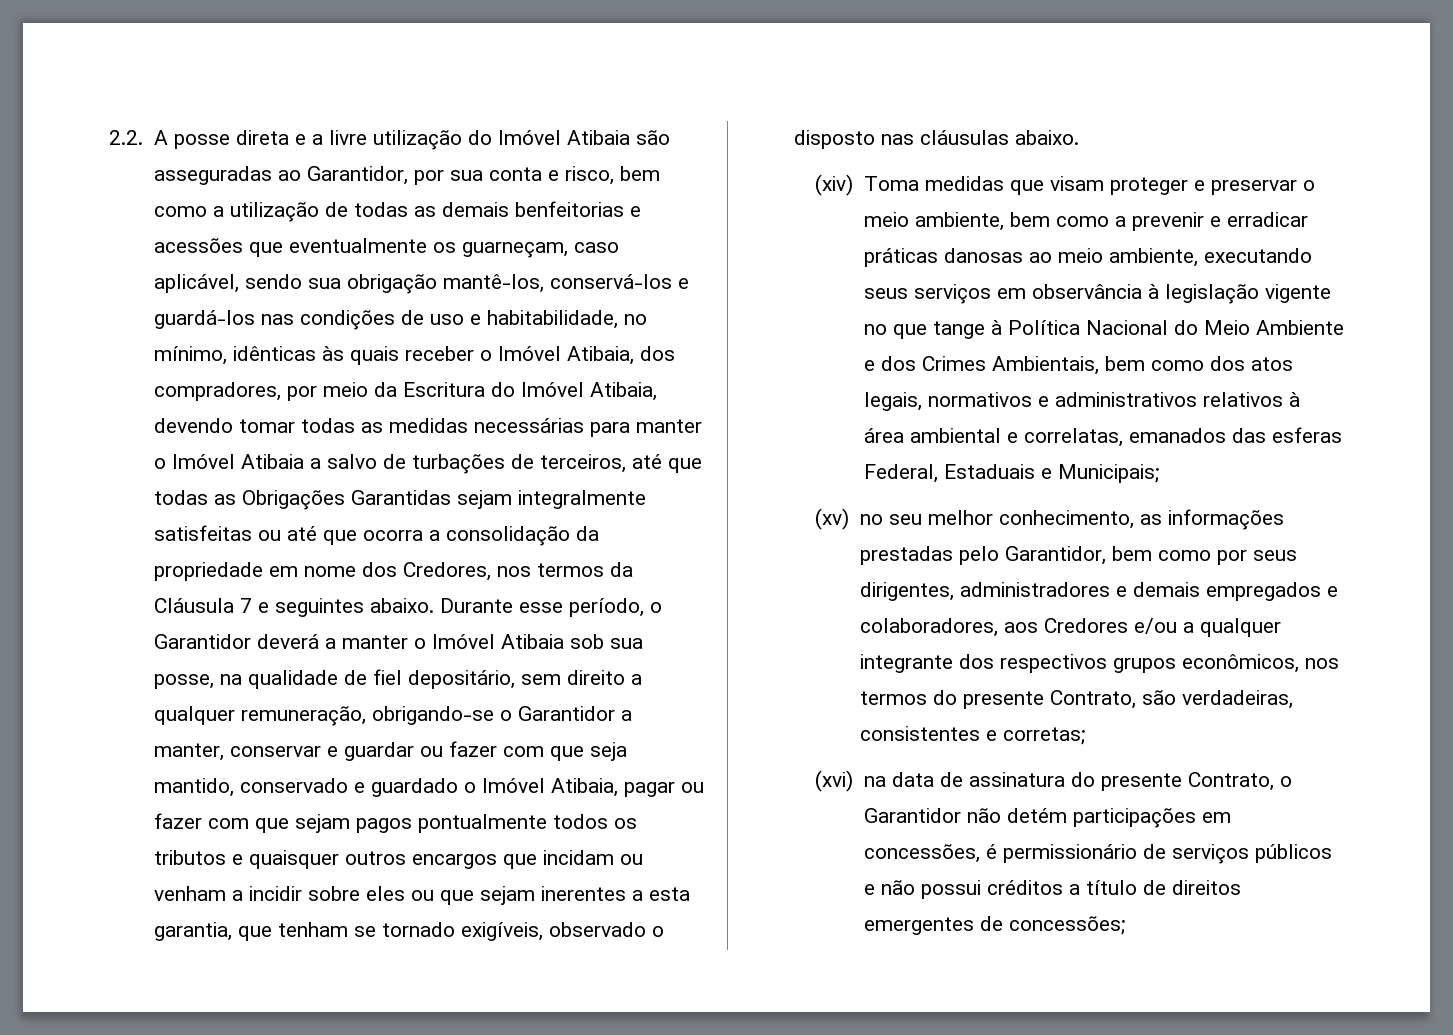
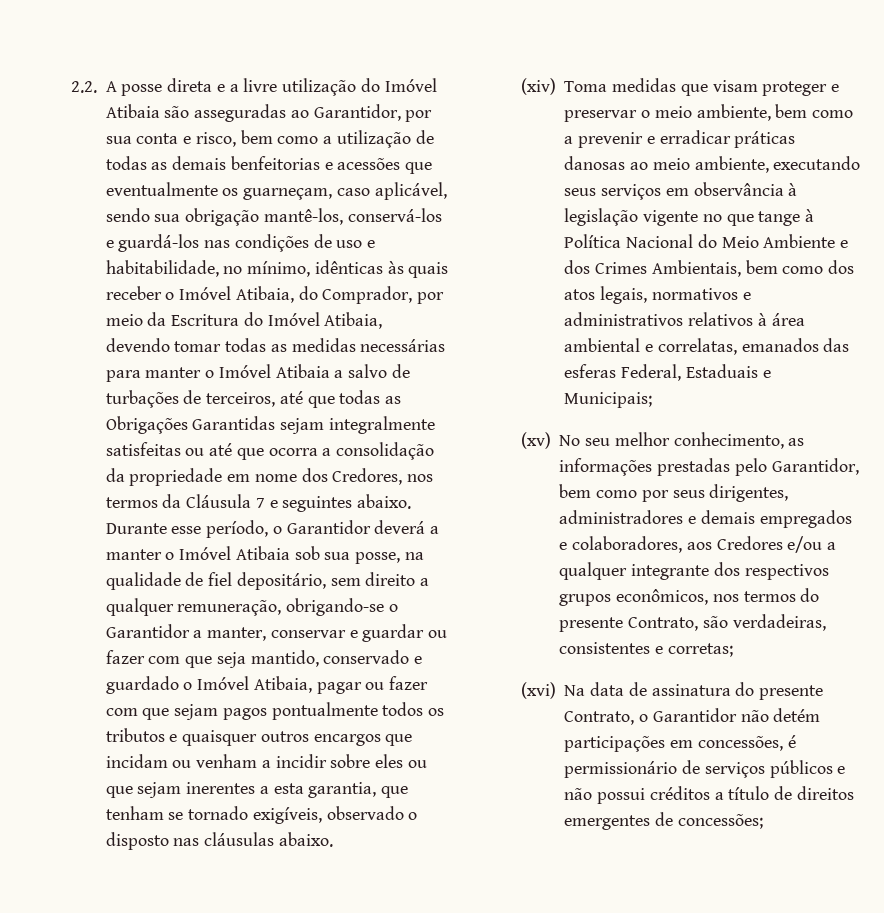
- 2.2. A posse direta e a livre utilização do Imóvel Atibaia são asseguradas ao Garantidor, por sua conta e risco, bem como a utilização de todas as demais benfeitorias e acessões que eventualmente os guarneçam, caso aplicável, sendo sua obrigação mantê-los, conservá-los e guardá-los nas condições de uso e habitabilidade, no mínimo, idênticas às quais receber o Imóvel Atibaia, dos compradores, por meio da Escritura do Imóvel Atibaia, devendo tomar todas as medidas necessárias para manter o Imóvel Atibaia a salvo de turbações de terceiros, até que todas as Obrigações Garantidas sejam integralmente satisfeitas ou até que ocorra a consolidação da propriedade em nome dos Credores, nos termos da Cláusula 7 e seguintes abaixo.
+ 2.2. A posse direta e a livre utilização do Imóvel Atibaia são asseguradas ao Garantidor, por sua conta e risco, bem como a utilização de todas as demais benfeitorias e acessões que eventualmente os guarneçam, caso aplicável, sendo sua obrigação mantê-los, conservá-los e guardá-los nas condições de uso e habitabilidade, no mínimo, idênticas às quais receber o Imóvel Atibaia, do Comprador, por meio da Escritura do Imóvel Atibaia, devendo tomar todas as medidas necessárias para manter o Imóvel Atibaia a salvo de turbações de terceiros, até que todas as Obrigações Garantidas sejam integralmente satisfeitas ou até que ocorra a consolidação da propriedade em nome dos Credores, nos termos da Cláusula 7 e seguintes abaixo.
- (xv) no seu melhor conhecimento, as informações prestadas pelo Garantidor, bem como por seus dirigentes, administradores e demais empregados e colaboradores, aos Credores e/ou a qualquer integrante dos respectivos grupos econômicos, nos termos do presente Contrato, são verdadeiras, consistentes e corretas;
+ (xv) No seu melhor conhecimento, as informações prestadas pelo Garantidor, bem como por seus dirigentes, administradores e demais empregados e colaboradores, aos Credores e/ou a qualquer integrante dos respectivos grupos econômicos, nos termos do presente Contrato, são verdadeiras, consistentes e corretas;
- (xvi) na data de assinatura do presente Contrato, o Garantidor não detém participações em concessões, é permissionário de serviços públicos e não possui créditos a título de direitos emergentes de concessões;
+ (xvi) Na data de assinatura do presente Contrato, o Garantidor não detém participações em concessões, é permissionário de serviços públicos e não possui créditos a título de direitos emergentes de concessões;

